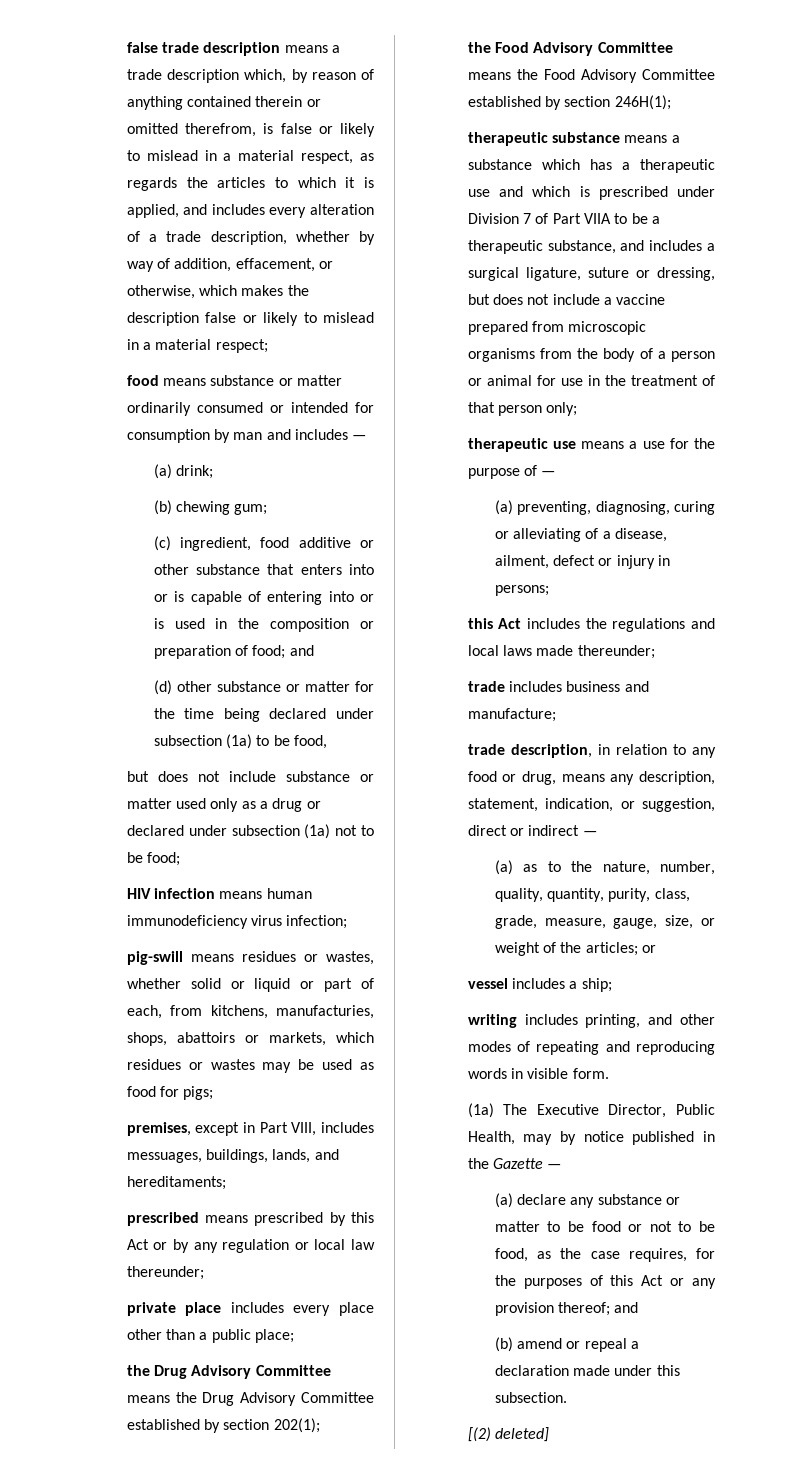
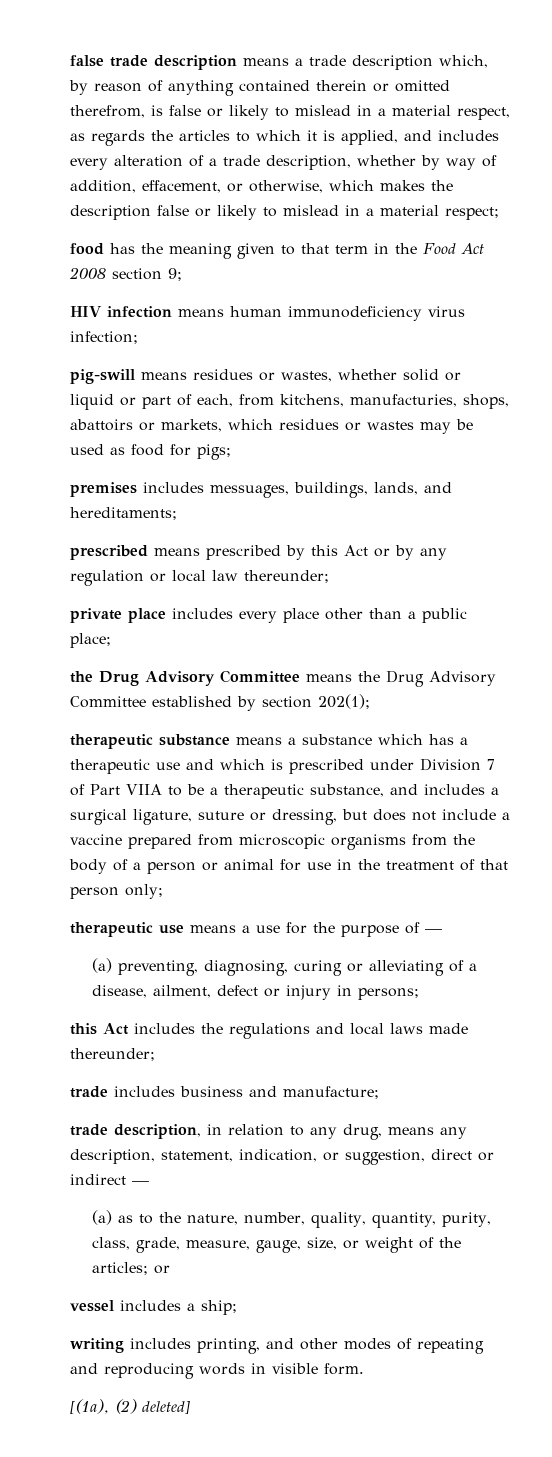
- food means substance or matter ordinarily consumed or intended for consumption by man and includes —
- (a) drink;
- (b) chewing gum;
- (c) ingredient, food additive or other substance that enters into or is capable of entering into or is used in the composition or preparation of food; and
- (d) other substance or matter for the time being declared under subsection (1a) to be food,
- but does not include substance or matter used only as a drug or declared under subsection (1a) not to be food;
+ food has the meaning given to that term in the Food Act 2008 section 9;
- premises, except in Part VIII, includes messuages, buildings, lands, and hereditaments;
+ premises includes messuages, buildings, lands, and hereditaments;
- the Food Advisory Committee means the Food Advisory Committee established by section 246H(1);
- trade description, in relation to any food or drug, means any description, statement, indication, or suggestion, direct or indirect —
+ trade description, in relation to any drug, means any description, statement, indication, or suggestion, direct or indirect —
- (1a) The Executive Director, Public Health, may by notice published in the Gazette —
- (a) declare any substance or matter to be food or not to be food, as the case requires, for the purposes of this Act or any provision thereof; and
- (b) amend or repeal a declaration made under this subsection.
- [(2) deleted]
+ [(1a), (2) deleted]

